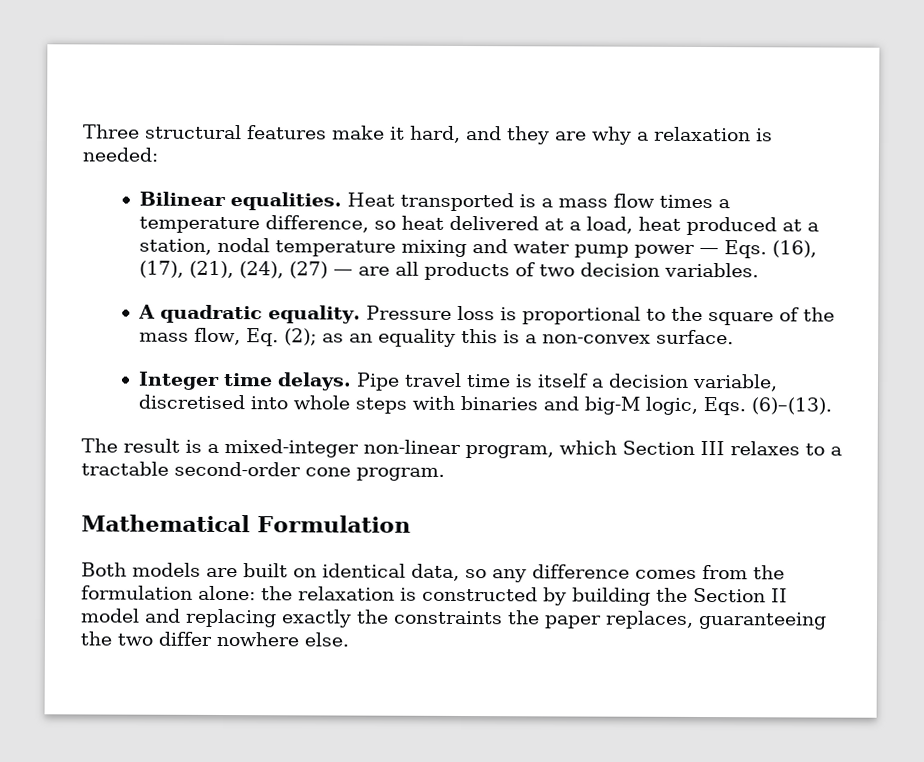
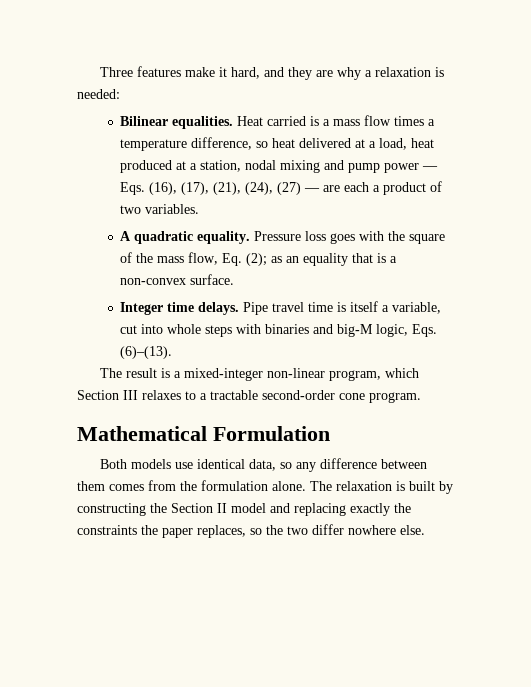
- Three structural features make it hard, and they are why a relaxation is needed:
+ Three features make it hard, and they are why a relaxation is needed:
- Heat transported is a mass flow times a temperature difference, so heat delivered at a load, heat produced at a station, nodal temperature mixing and water pump power — Eqs. (16), (17), (21), (24), (27) — are all products of two decision variables.
+ Heat carried is a mass flow times a temperature difference, so heat delivered at a load, heat produced at a station, nodal mixing and pump power — Eqs. (16), (17), (21), (24), (27) — are each a product of two variables.
- Pressure loss is proportional to the square of the mass flow, Eq. (2); as an equality this is a non-convex surface.
+ Pressure loss goes with the square of the mass flow, Eq. (2); as an equality that is a non-convex surface.
- Pipe travel time is itself a decision variable, discretised into whole steps with binaries and big-M logic, Eqs. (6)–(13).
+ Pipe travel time is itself a variable, cut into whole steps with binaries and big-M logic, Eqs. (6)–(13).
- Both models are built on identical data, so any difference comes from the formulation alone: the relaxation is constructed by building the Section II model and replacing exactly the constraints the paper replaces, guaranteeing the two differ nowhere else.
+ Both models use identical data, so any difference between them comes from the formulation alone. The relaxation is built by constructing the Section II model and replacing exactly the constraints the paper replaces, so the two differ nowhere else.

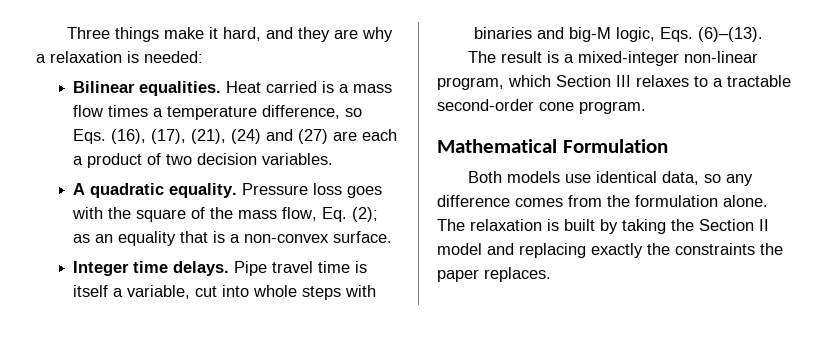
- Three features make it hard, and they are why a relaxation is needed:
+ Three things make it hard, and they are why a relaxation is needed:
- Heat carried is a mass flow times a temperature difference, so heat delivered at a load, heat produced at a station, nodal mixing and pump power — Eqs. (16), (17), (21), (24), (27) — are each a product of two variables.
+ Heat carried is a mass flow times a temperature difference, so Eqs. (16), (17), (21), (24) and (27) are each a product of two decision variables.
- Both models use identical data, so any difference between them comes from the formulation alone.
+ Both models use identical data, so any difference comes from the formulation alone.
- The relaxation is built by constructing the Section II model and replacing exactly the constraints the paper replaces, so the two differ nowhere else.
+ The relaxation is built by taking the Section II model and replacing exactly the constraints the paper replaces.

